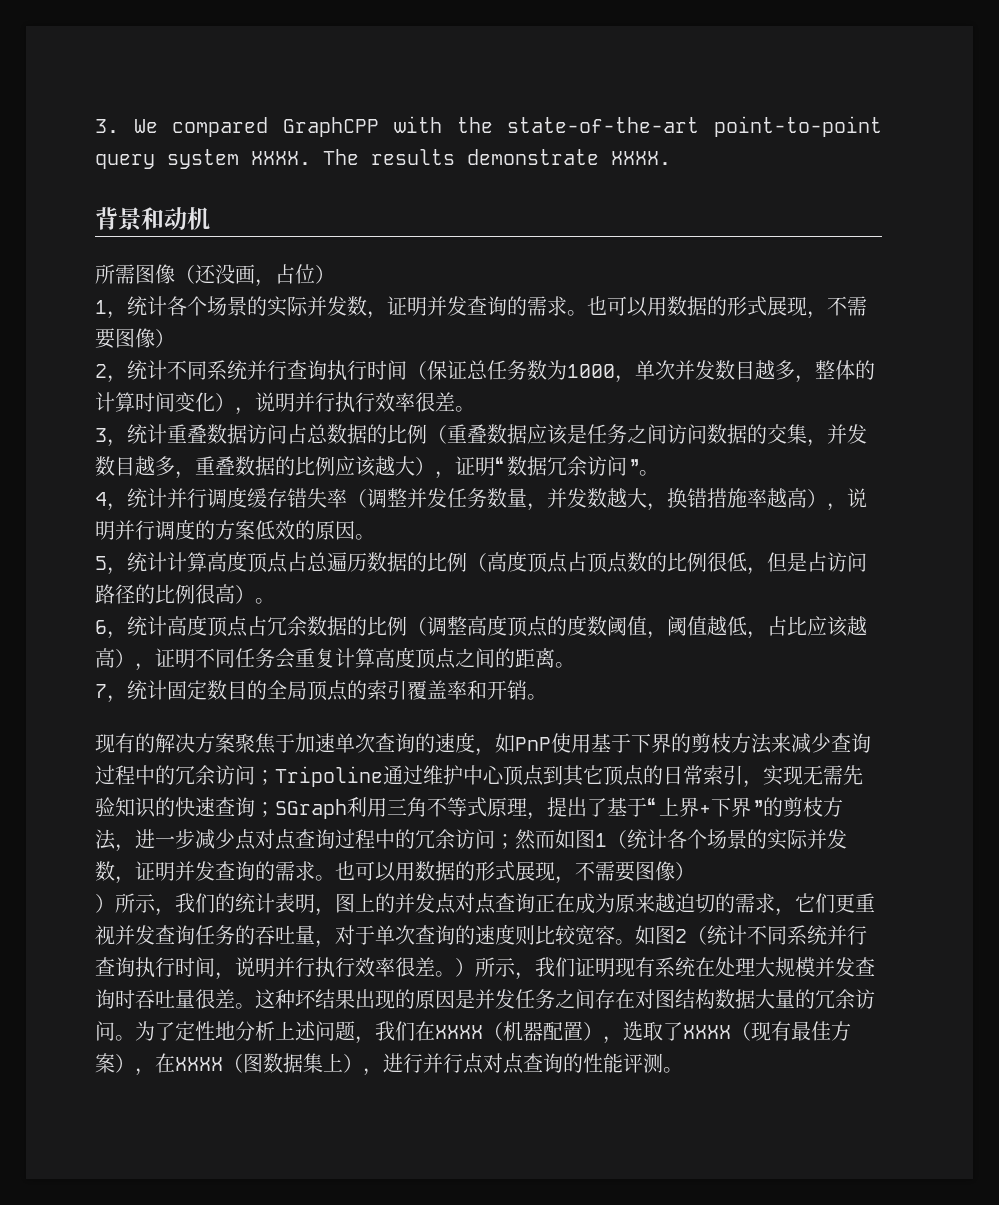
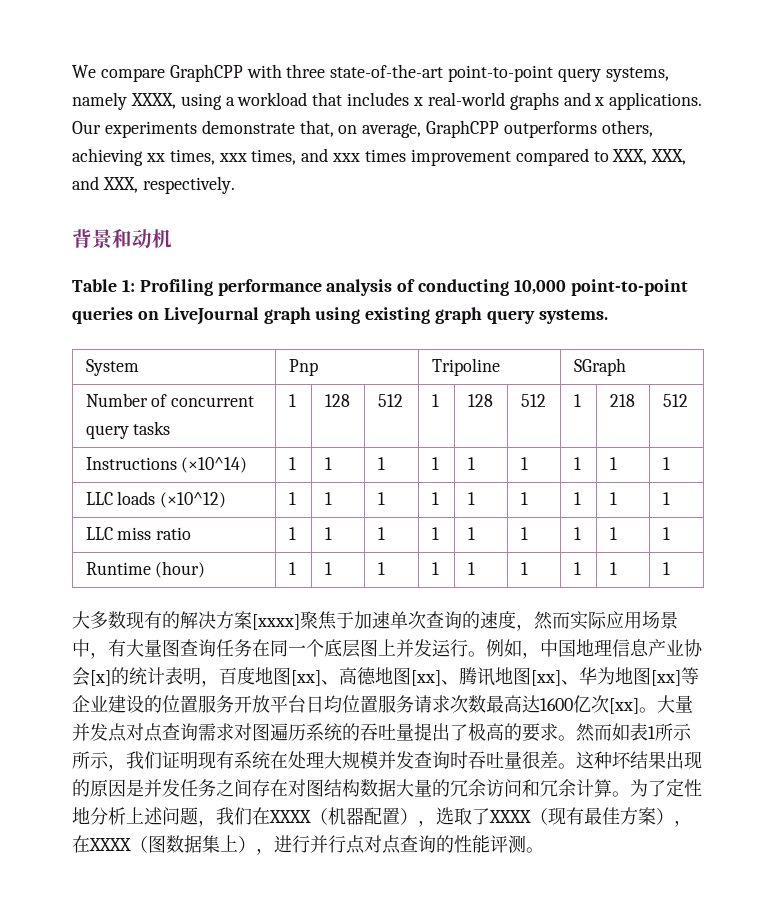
- 3. We compared GraphCPP with the state-of-the-art point-to-point query system XXXX. The results demonstrate XXXX.
+ We compare GraphCPP with three state-of-the-art point-to-point query systems, namely XXXX, using a workload that includes x real-world graphs and x applications. Our experiments demonstrate that, on average, GraphCPP outperforms others, achieving xx times, xxx times, and xxx times improvement compared to XXX, XXX, and XXX, respectively.
  背景和动机
- 所需图像（还没画，占位）
- 1，统计各个场景的实际并发数，证明并发查询的需求。也可以用数据的形式展现，不需要图像）
- 2，统计不同系统并行查询执行时间（保证总任务数为1000，单次并发数目越多，整体的计算时间变化），说明并行执行效率很差。
- 3，统计重叠数据访问占总数据的比例（重叠数据应该是任务之间访问数据的交集，并发数目越多，重叠数据的比例应该越大），证明“数据冗余访问”。
- 4，统计并行调度缓存错失率（调整并发任务数量，并发数越大，换错措施率越高），说明并行调度的方案低效的原因。
- 5，统计计算高度顶点占总遍历数据的比例（高度顶点占顶点数的比例很低，但是占访问路径的比例很高）。
- 6，统计高度顶点占冗余数据的比例（调整高度顶点的度数阈值，阈值越低，占比应该越高），证明不同任务会重复计算高度顶点之间的距离。
- 7，统计固定数目的全局顶点的索引覆盖率和开销。
- 现有的解决方案聚焦于加速单次查询的速度，如PnP使用基于下界的剪枝方法来减少查询过程中的冗余访问；Tripoline通过维护中心顶点到其它顶点的日常索引，实现无需先验知识的快速查询；SGraph利用三角不等式原理，提出了基于“上界+下界”的剪枝方法，进一步减少点对点查询过程中的冗余访问；然而如图1（统计各个场景的实际并发数，证明并发查询的需求。也可以用数据的形式展现，不需要图像）
- ）所示，我们的统计表明，图上的并发点对点查询正在成为原来越迫切的需求，它们更重视并发查询任务的吞吐量，对于单次查询的速度则比较宽容。如图2（统计不同系统并行查询执行时间，说明并行执行效率很差。）所示，我们证明现有系统在处理大规模并发查询时吞吐量很差。
+ Table 1: Profiling performance analysis of conducting 10,000 point-to-point queries on LiveJournal graph using existing graph query systems.
+ System | Pnp | Tripoline | SGraph
+ Number of concurrent query tasks | 1 | 128 | 512 | 1 | 128 | 512 | 1 | 218 | 512
+ Instructions (×10^14) | 1 | 1 | 1 | 1 | 1 | 1 | 1 | 1 | 1
+ LLC loads (×10^12) | 1 | 1 | 1 | 1 | 1 | 1 | 1 | 1 | 1
+ LLC miss ratio | 1 | 1 | 1 | 1 | 1 | 1 | 1 | 1 | 1
+ Runtime (hour) | 1 | 1 | 1 | 1 | 1 | 1 | 1 | 1 | 1
+ 大多数现有的解决方案[xxxx]聚焦于加速单次查询的速度，然而实际应用场景中，有大量图查询任务在同一个底层图上并发运行。例如，中国地理信息产业协会[x]的统计表明，百度地图[xx]、高德地图[xx]、腾讯地图[xx]、华为地图[xx]等企业建设的位置服务开放平台日均位置服务请求次数最高达1600亿次[xx]。大量并发点对点查询需求对图遍历系统的吞吐量提出了极高的要求。然而如表1所示所示，我们证明现有系统在处理大规模并发查询时吞吐量很差。
- 这种坏结果出现的原因是并发任务之间存在对图结构数据大量的冗余访问。
+ 这种坏结果出现的原因是并发任务之间存在对图结构数据大量的冗余访问和冗余计算。

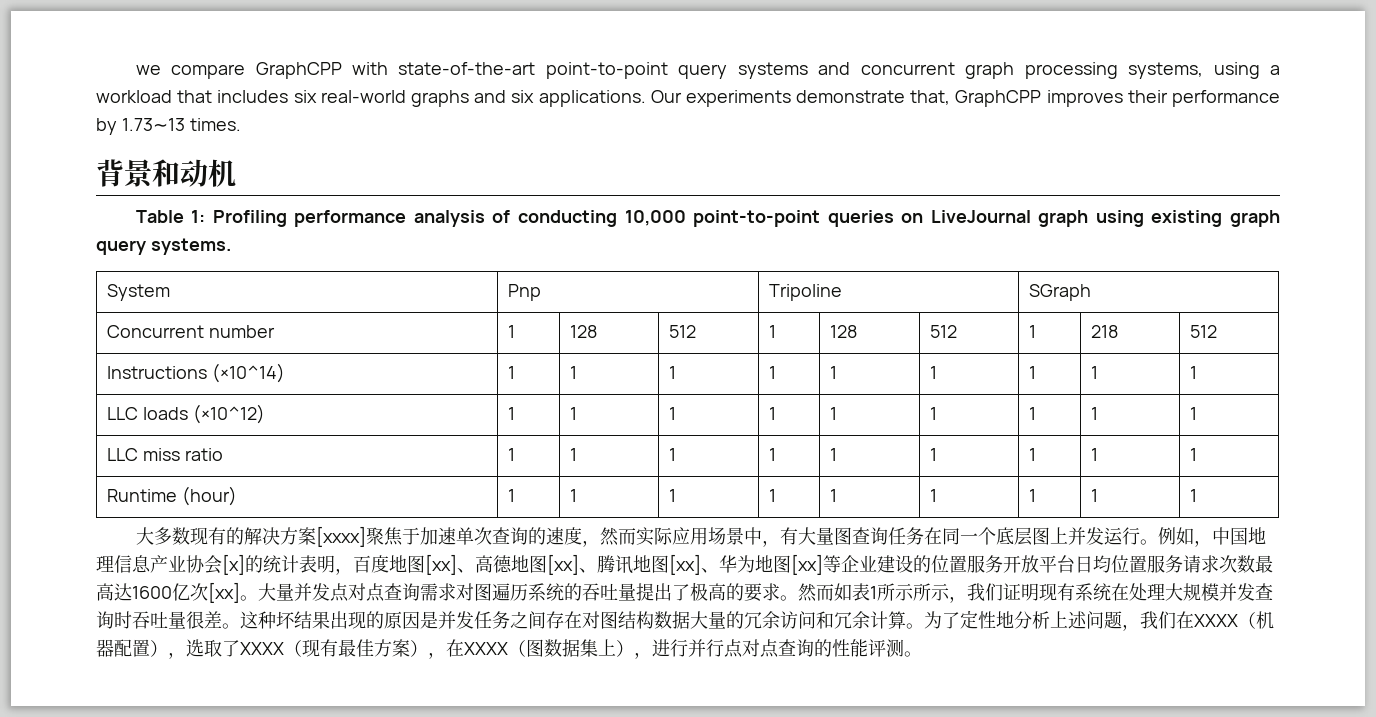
- We compare GraphCPP with three state-of-the-art point-to-point query systems, namely XXXX, using a workload that includes x real-world graphs and x applications.
+ we compare GraphCPP with state-of-the-art point-to-point query systems and concurrent graph processing systems, using a workload that includes six real-world graphs and six applications.
- Our experiments demonstrate that, on average, GraphCPP outperforms others, achieving xx times, xxx times, and xxx times improvement compared to XXX, XXX, and XXX, respectively.
+ Our experiments demonstrate that, GraphCPP improves their performance by 1.73∼13 times.
- Number of concurrent query tasks | 1 | 128 | 512 | 1 | 128 | 512 | 1 | 218 | 512
+ Concurrent number | 1 | 128 | 512 | 1 | 128 | 512 | 1 | 218 | 512

